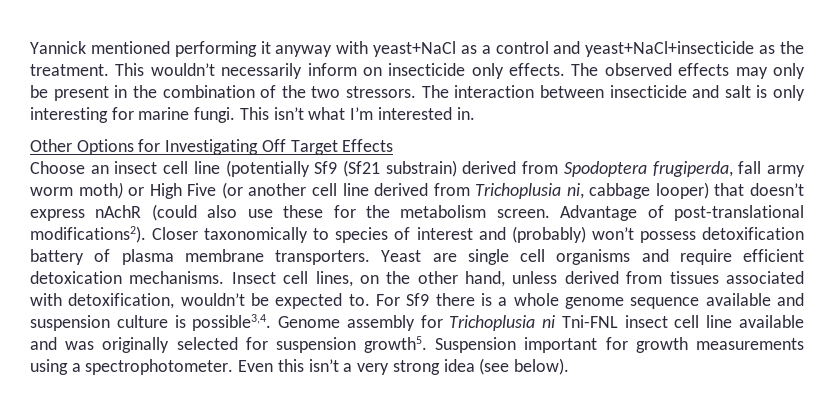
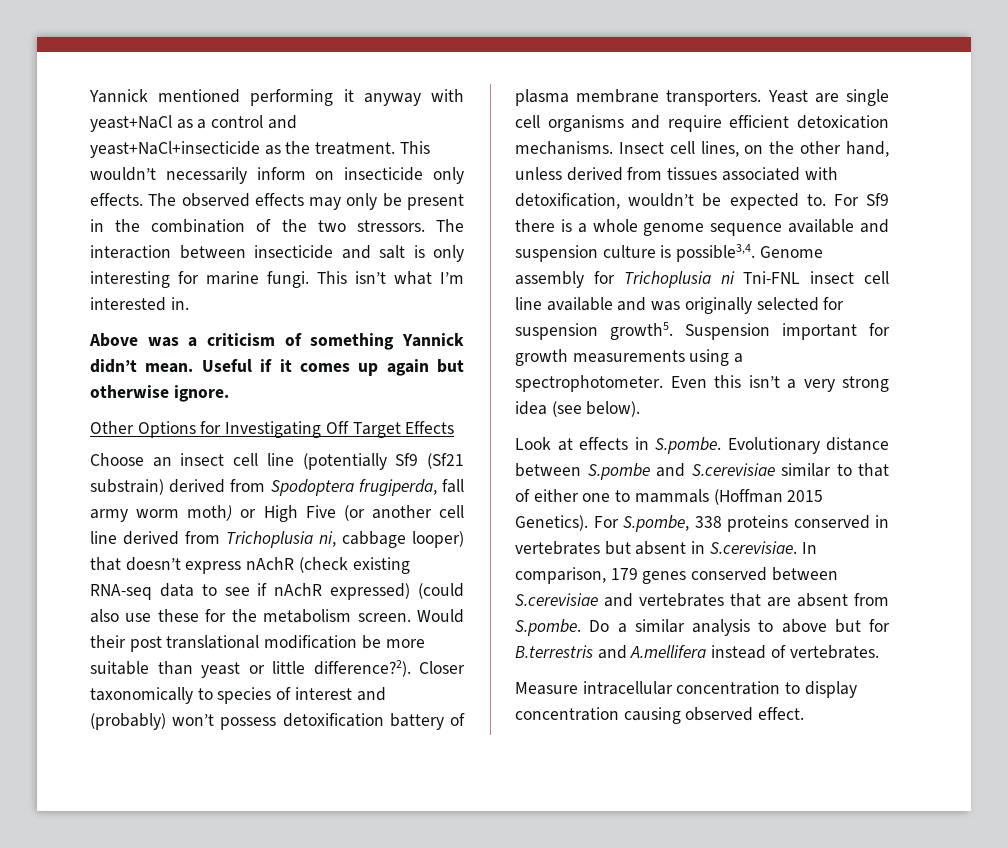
+ Above was a criticism of something Yannick didn’t mean. Useful if it comes up again but otherwise ignore.
- Choose an insect cell line (potentially Sf9 (Sf21 substrain) derived from Spodoptera frugiperda, fall army worm moth) or High Five (or another cell line derived from Trichoplusia ni, cabbage looper) that doesn’t express nAchR (could also use these for the metabolism screen.
+ Choose an insect cell line (potentially Sf9 (Sf21 substrain) derived from Spodoptera frugiperda, fall army worm moth) or High Five (or another cell line derived from Trichoplusia ni, cabbage looper) that doesn’t express nAchR (check existing RNA-seq data to see if nAchR expressed) (could also use these for the metabolism screen.
- Advantage of post-translational modifications2).
+ Would their post translational modification be more suitable than yeast or little difference?2).
+ Look at effects in S.pombe. Evolutionary distance between S.pombe and S.cerevisiae similar to that of either one to mammals (Hoffman 2015 Genetics). For S.pombe, 338 proteins conserved in vertebrates but absent in S.cerevisiae. In comparison, 179 genes conserved between S.cerevisiae and vertebrates that are absent from S.pombe. Do a similar analysis to above but for B.terrestris and A.mellifera instead of vertebrates.
+ Measure intracellular concentration to display concentration causing observed effect.

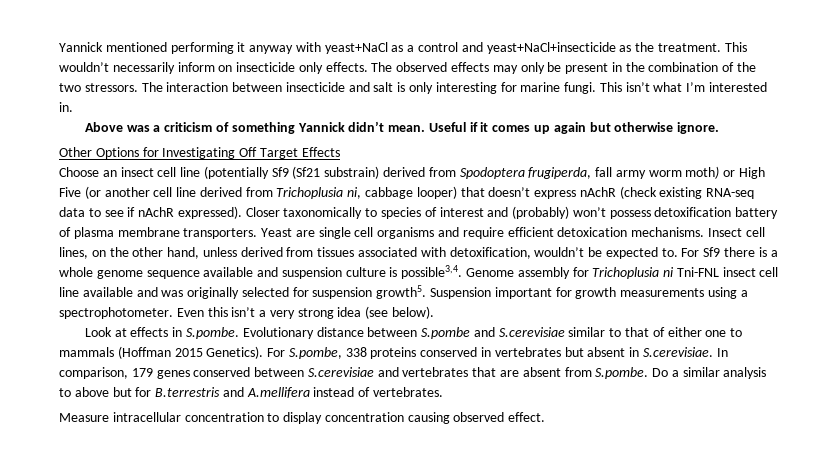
- Choose an insect cell line (potentially Sf9 (Sf21 substrain) derived from Spodoptera frugiperda, fall army worm moth) or High Five (or another cell line derived from Trichoplusia ni, cabbage looper) that doesn’t express nAchR (check existing RNA-seq data to see if nAchR expressed) (could also use these for the metabolism screen. Would their post translational modification be more suitable than yeast or little difference?2).
+ Choose an insect cell line (potentially Sf9 (Sf21 substrain) derived from Spodoptera frugiperda, fall army worm moth) or High Five (or another cell line derived from Trichoplusia ni, cabbage looper) that doesn’t express nAchR (check existing RNA-seq data to see if nAchR expressed).

